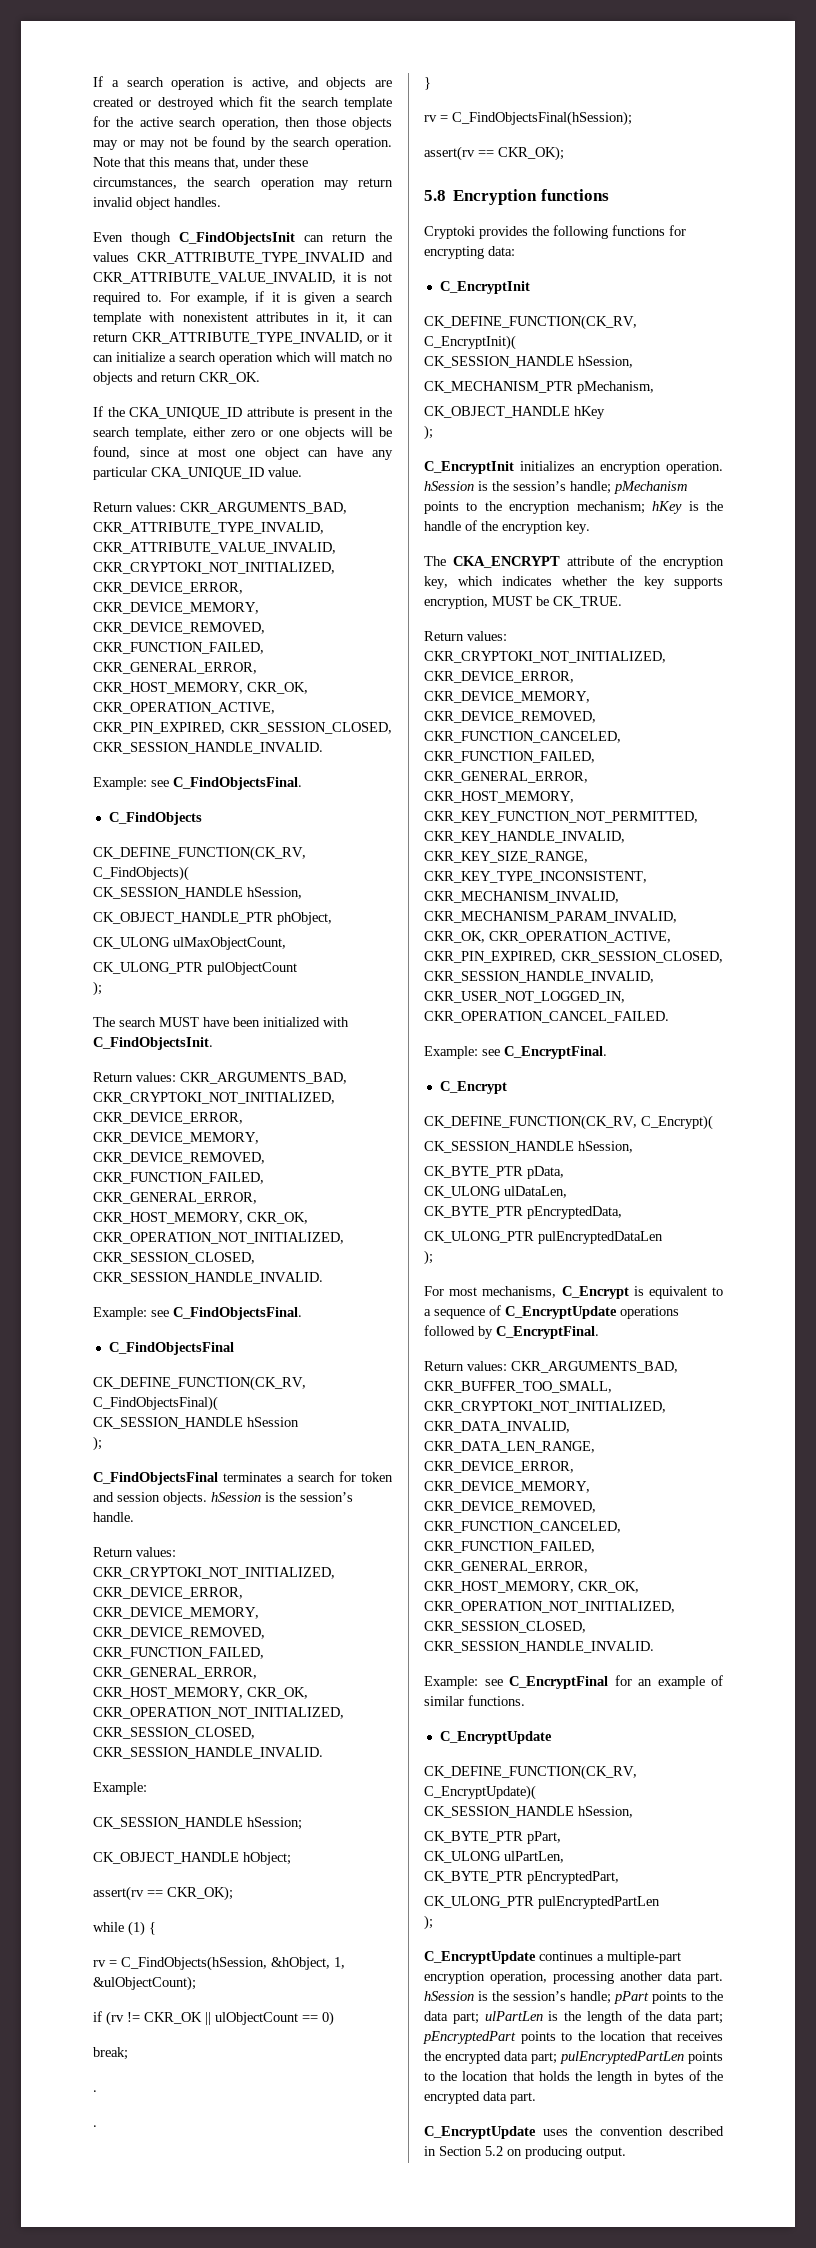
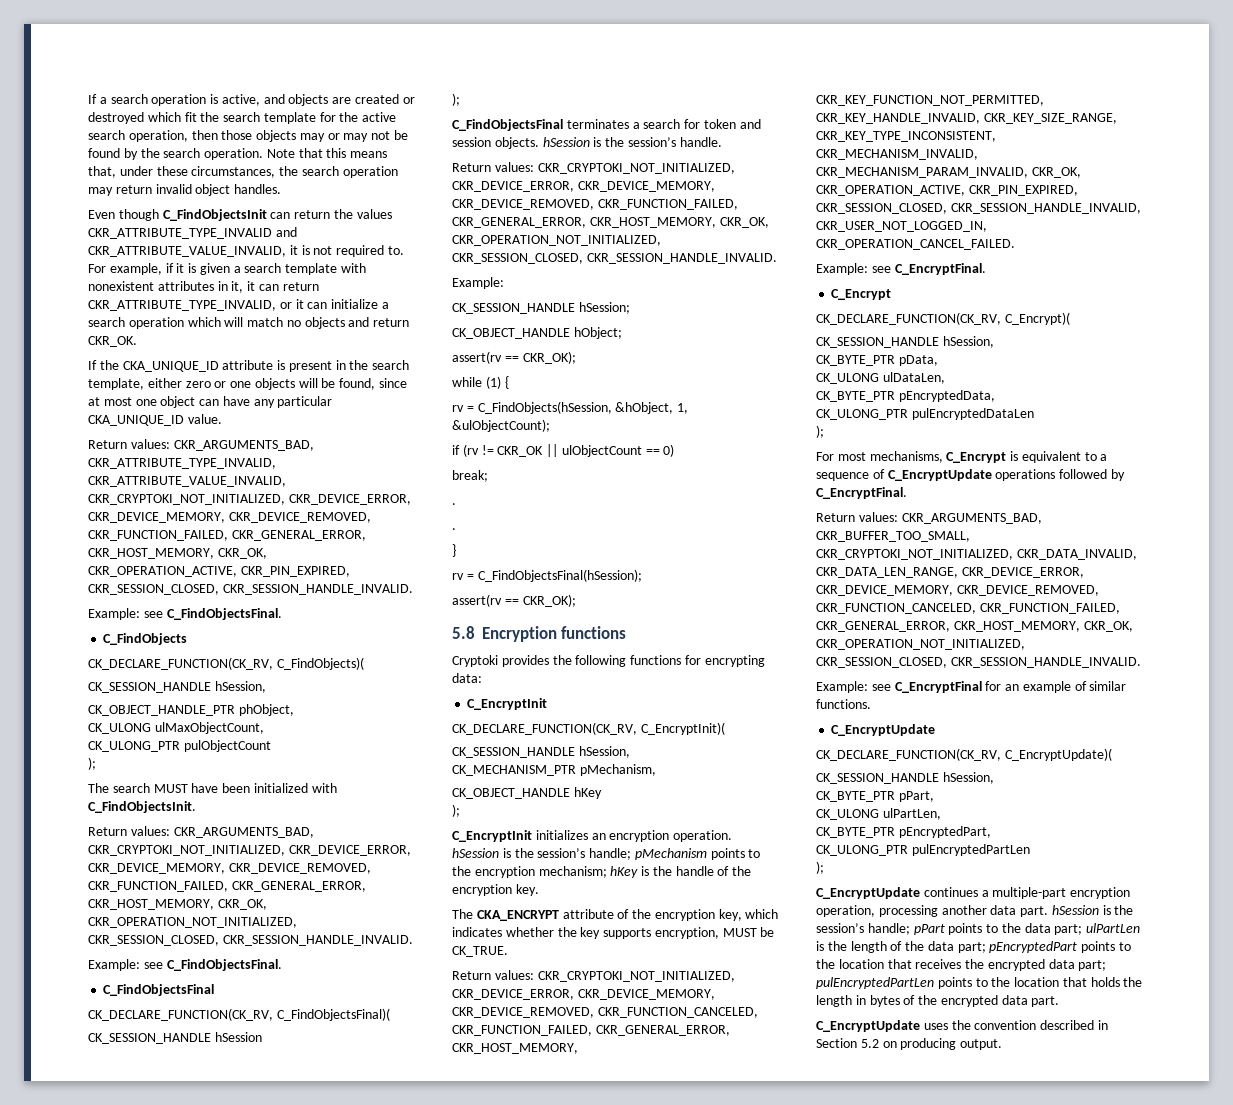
- CK_DEFINE_FUNCTION(CK_RV, C_FindObjects)(
+ CK_DECLARE_FUNCTION(CK_RV, C_FindObjects)(
- CK_DEFINE_FUNCTION(CK_RV, C_FindObjectsFinal)(
+ CK_DECLARE_FUNCTION(CK_RV, C_FindObjectsFinal)(
- CK_DEFINE_FUNCTION(CK_RV, C_EncryptInit)(
+ CK_DECLARE_FUNCTION(CK_RV, C_EncryptInit)(
- CK_DEFINE_FUNCTION(CK_RV, C_Encrypt)(
+ CK_DECLARE_FUNCTION(CK_RV, C_Encrypt)(
- CK_DEFINE_FUNCTION(CK_RV, C_EncryptUpdate)(
+ CK_DECLARE_FUNCTION(CK_RV, C_EncryptUpdate)(

